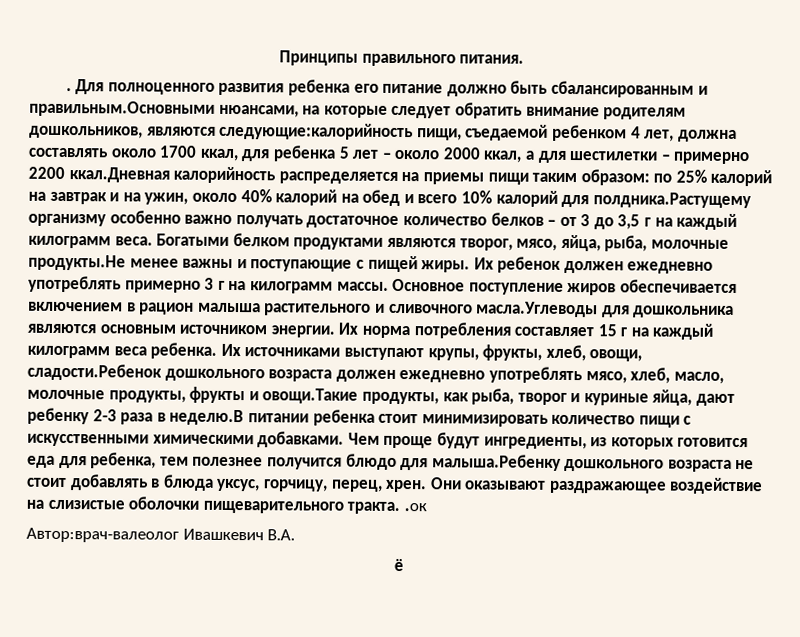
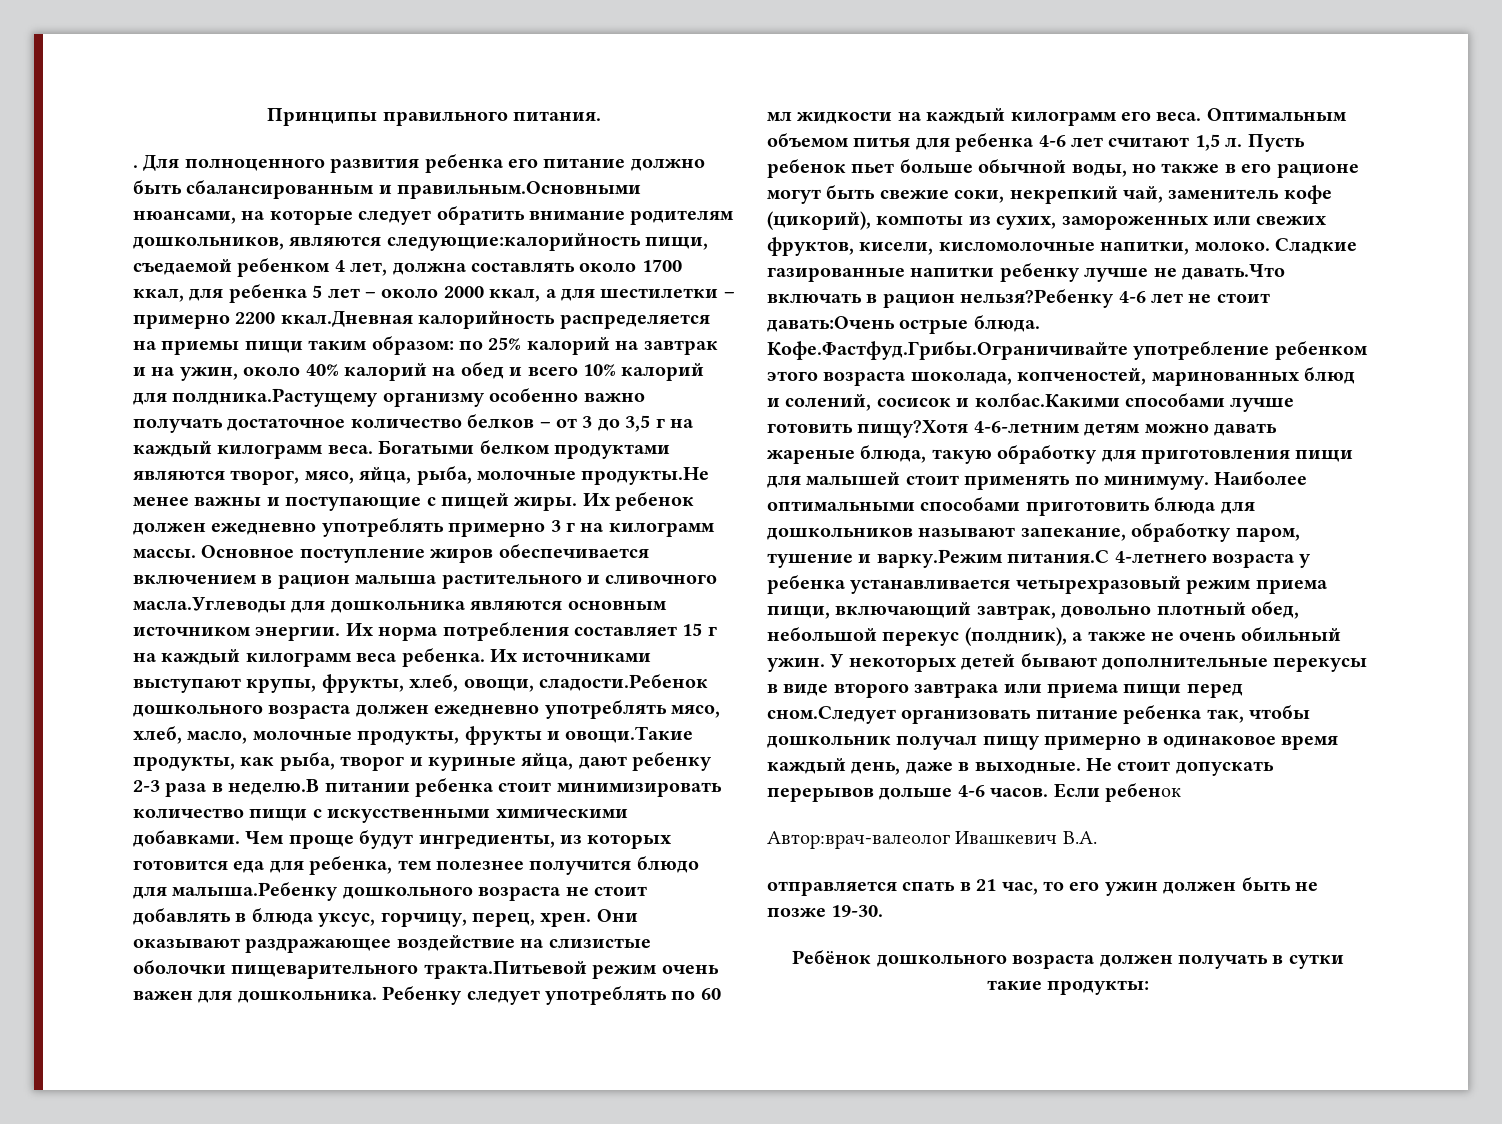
- Они оказывают раздражающее воздействие на слизистые оболочки пищеварительного тракта. .ок
+ Они оказывают раздражающее воздействие на слизистые оболочки пищеварительного тракта.Питьевой режим очень важен для дошкольника. Ребенку следует употреблять по 60 мл жидкости на каждый килограмм его веса. Оптимальным объемом питья для ребенка 4-6 лет считают 1,5 л. Пусть ребенок пьет больше обычной воды, но также в его рационе могут быть свежие соки, некрепкий чай, заменитель кофе (цикорий), компоты из сухих, замороженных или свежих фруктов, кисели, кисломолочные напитки, молоко. Сладкие газированные напитки ребенку лучше не давать.Что включать в рацион нельзя?Ребенку 4-6 лет не стоит давать:Очень острые блюда. Кофе.Фастфуд.Грибы.Ограничивайте употребление ребенком этого возраста шоколада, копченостей, маринованных блюд и солений, сосисок и колбас.Какими способами лучше готовить пищу?Хотя 4-6-летним детям можно давать жареные блюда, такую обработку для приготовления пищи для малышей стоит применять по минимуму. Наиболее оптимальными способами приготовить блюда для дошкольников называют запекание, обработку паром, тушение и варку.Режим питания.С 4-летнего возраста у ребенка устанавливается четырехразовый режим приема пищи, включающий завтрак, довольно плотный обед, небольшой перекус (полдник), а также не очень обильный ужин. У некоторых детей бывают дополнительные перекусы в виде второго завтрака или приема пищи перед сном.Следует организовать питание ребенка так, чтобы дошкольник получал пищу примерно в одинаковое время каждый день, даже в выходные. Не стоит допускать перерывов дольше 4-6 часов. Если ребенок
  Автор:врач-валеолог Ивашкевич В.А.
- ё
+ отправляется спать в 21 час, то его ужин должен быть не позже 19-30.
+ Ребёнок дошкольного возраста должен получать в сутки такие продукты:

